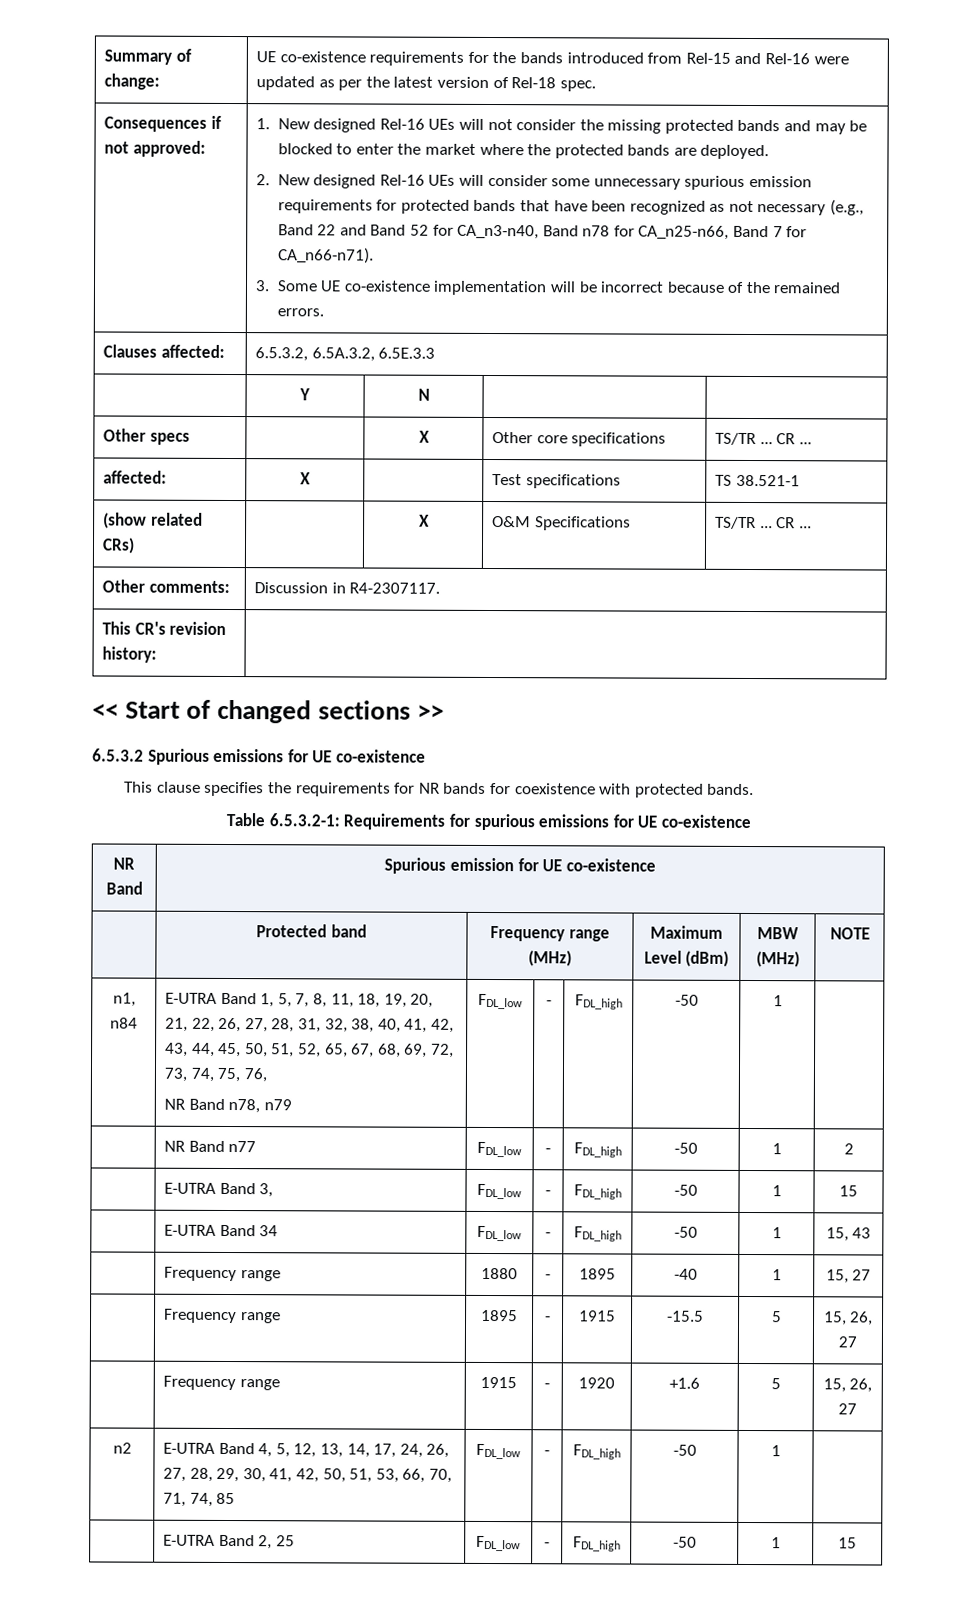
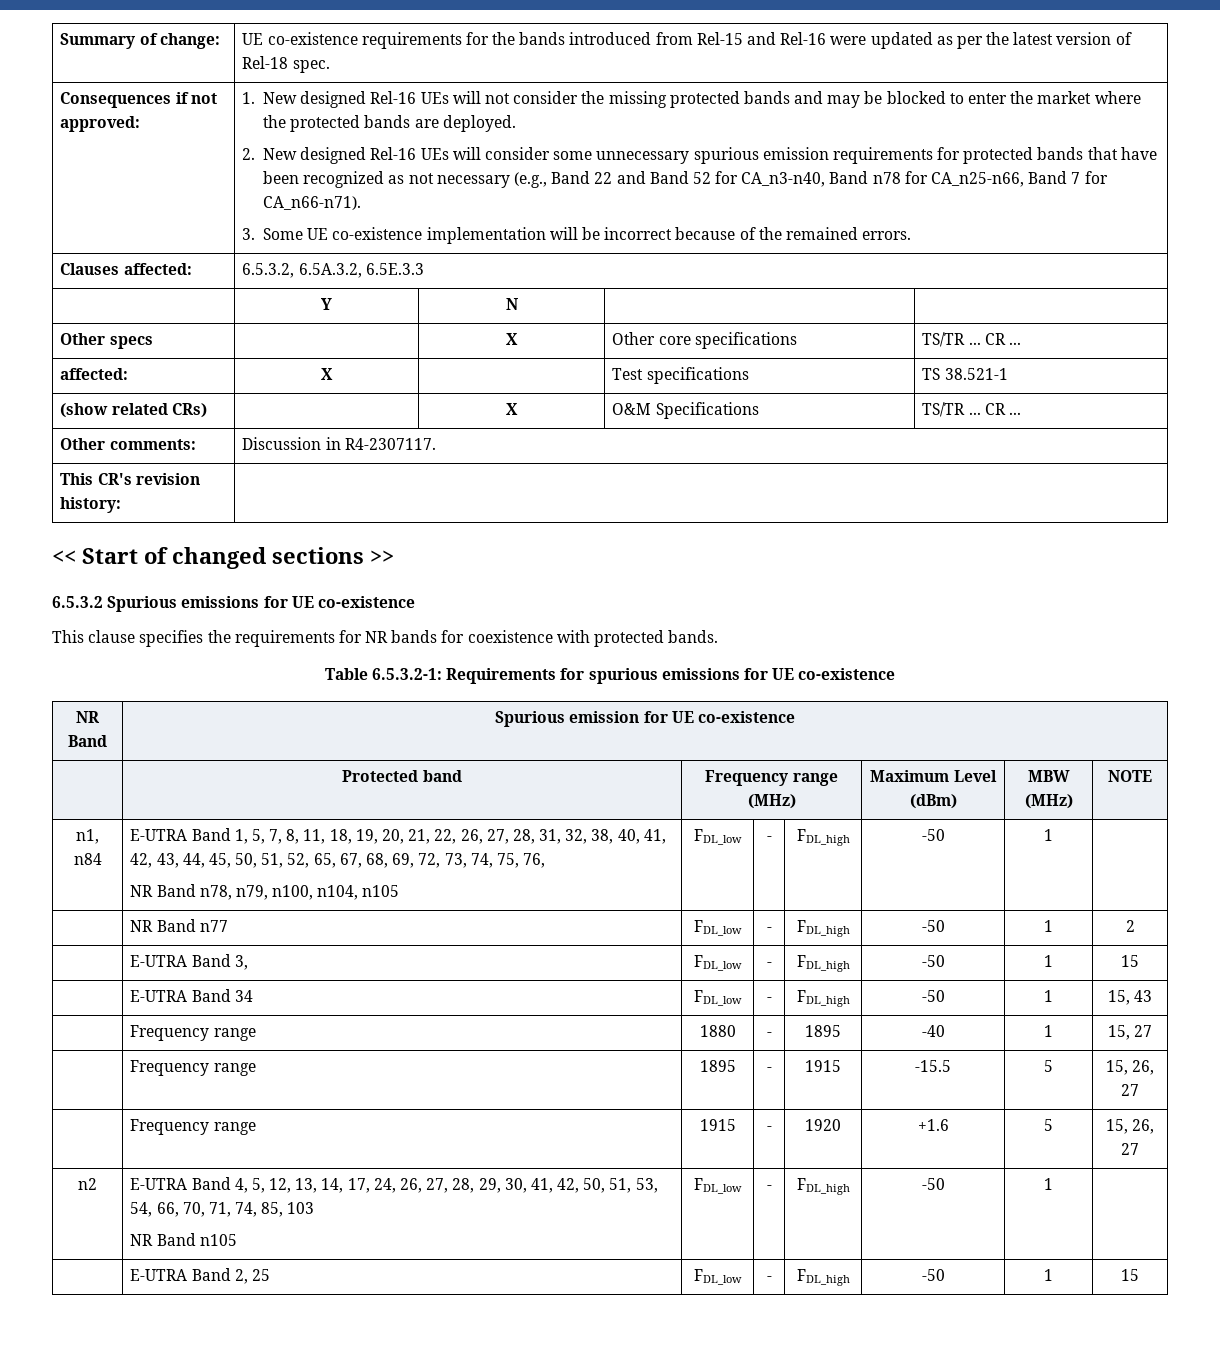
- NR Band n78, n79
+ NR Band n78, n79, n100, n104, n105
- n2 | E-UTRA Band 4, 5, 12, 13, 14, 17, 24, 26, 27, 28, 29, 30, 41, 42, 50, 51, 53, 66, 70, 71, 74, 85 | FDL_low | - | FDL_high | -50 | 1 |
+ n2 | E-UTRA Band 4, 5, 12, 13, 14, 17, 24, 26, 27, 28, 29, 30, 41, 42, 50, 51, 53, 54, 66, 70, 71, 74, 85, 103
+ NR Band n105 | FDL_low | - | FDL_high | -50 | 1 |

